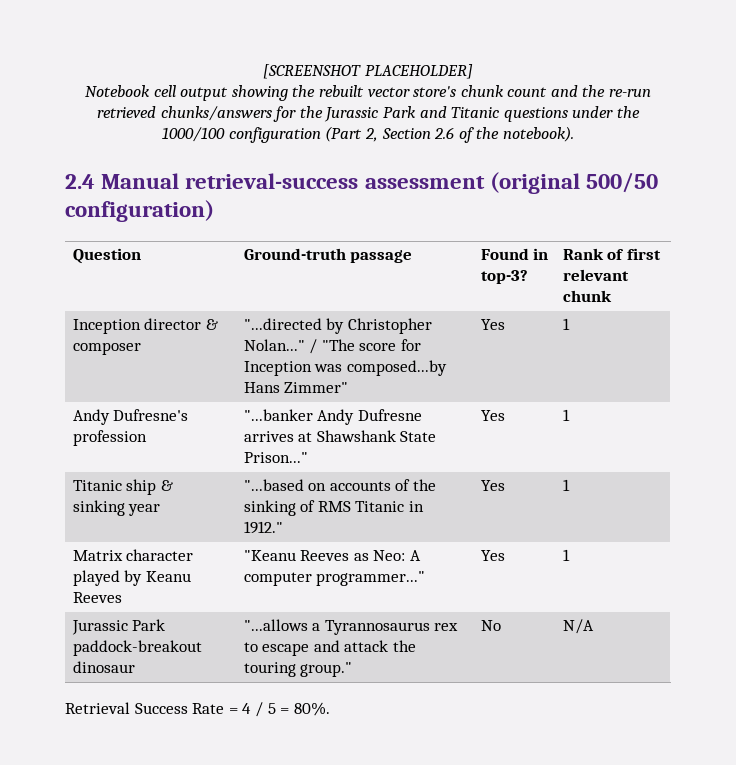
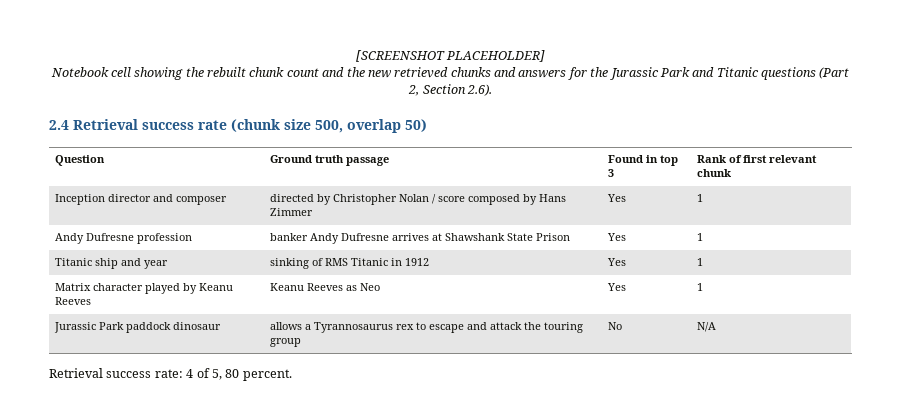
- Notebook cell output showing the rebuilt vector store's chunk count and the re-run retrieved chunks/answers for the Jurassic Park and Titanic questions under the 1000/100 configuration (Part 2, Section 2.6 of the notebook).
- 2.4 Manual retrieval-success assessment (original 500/50 configuration)
+ Notebook cell showing the rebuilt chunk count and the new retrieved chunks and answers for the Jurassic Park and Titanic questions (Part 2, Section 2.6).
+ 2.4 Retrieval success rate (chunk size 500, overlap 50)
- Question | Ground-truth passage | Found in top-3? | Rank of first relevant chunk
+ Question | Ground truth passage | Found in top 3 | Rank of first relevant chunk
- Inception director & composer | "...directed by Christopher Nolan..." / "The score for Inception was composed...by Hans Zimmer" | Yes | 1
+ Inception director and composer | directed by Christopher Nolan / score composed by Hans Zimmer | Yes | 1
- Andy Dufresne's profession | "...banker Andy Dufresne arrives at Shawshank State Prison..." | Yes | 1
+ Andy Dufresne profession | banker Andy Dufresne arrives at Shawshank State Prison | Yes | 1
- Titanic ship & sinking year | "...based on accounts of the sinking of RMS Titanic in 1912." | Yes | 1
+ Titanic ship and year | sinking of RMS Titanic in 1912 | Yes | 1
- Matrix character played by Keanu Reeves | "Keanu Reeves as Neo: A computer programmer..." | Yes | 1
+ Matrix character played by Keanu Reeves | Keanu Reeves as Neo | Yes | 1
- Jurassic Park paddock-breakout dinosaur | "...allows a Tyrannosaurus rex to escape and attack the touring group." | No | N/A
+ Jurassic Park paddock dinosaur | allows a Tyrannosaurus rex to escape and attack the touring group | No | N/A
- Retrieval Success Rate = 4 / 5 = 80%.
+ Retrieval success rate: 4 of 5, 80 percent.

